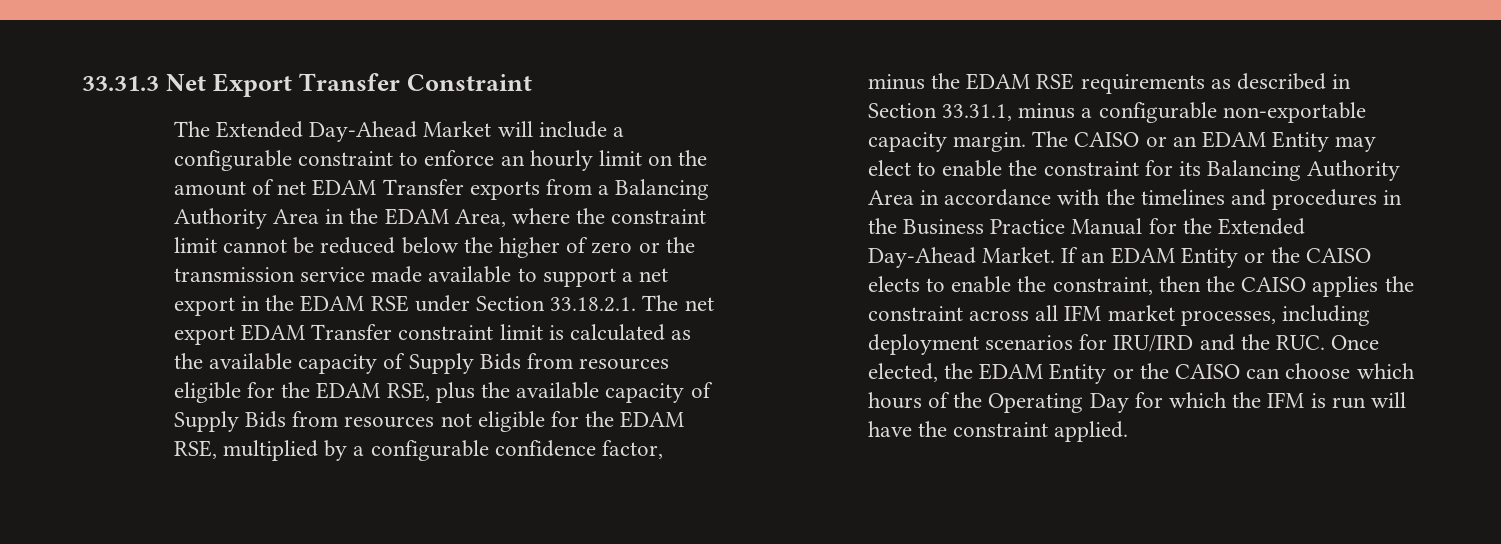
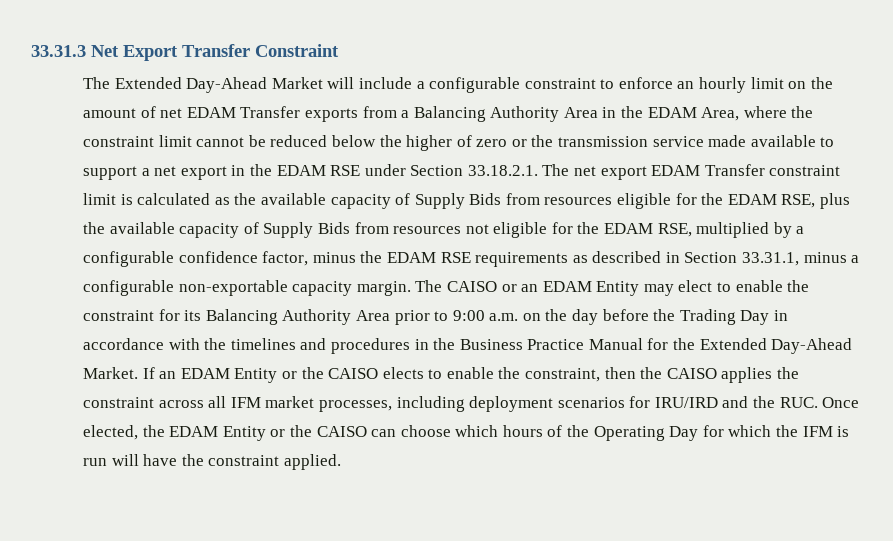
- The CAISO or an EDAM Entity may elect to enable the constraint for its Balancing Authority Area in accordance with the timelines and procedures in the Business Practice Manual for the Extended Day-Ahead Market.
+ The CAISO or an EDAM Entity may elect to enable the constraint for its Balancing Authority Area prior to 9:00 a.m. on the day before the Trading Day in accordance with the timelines and procedures in the Business Practice Manual for the Extended Day-Ahead Market.

